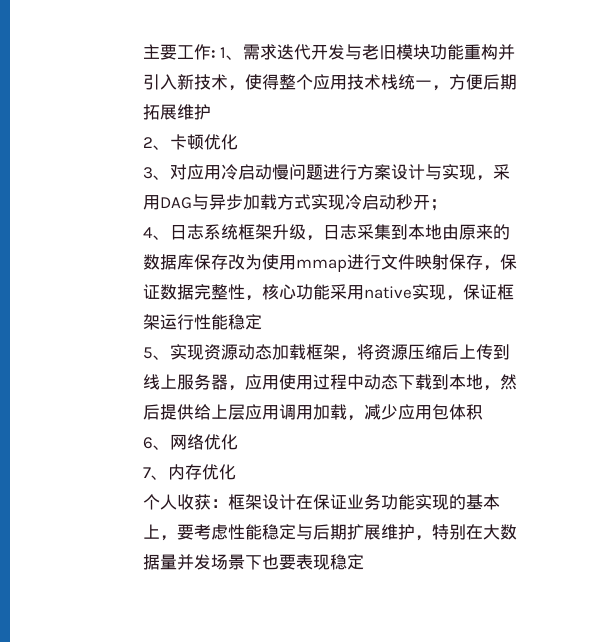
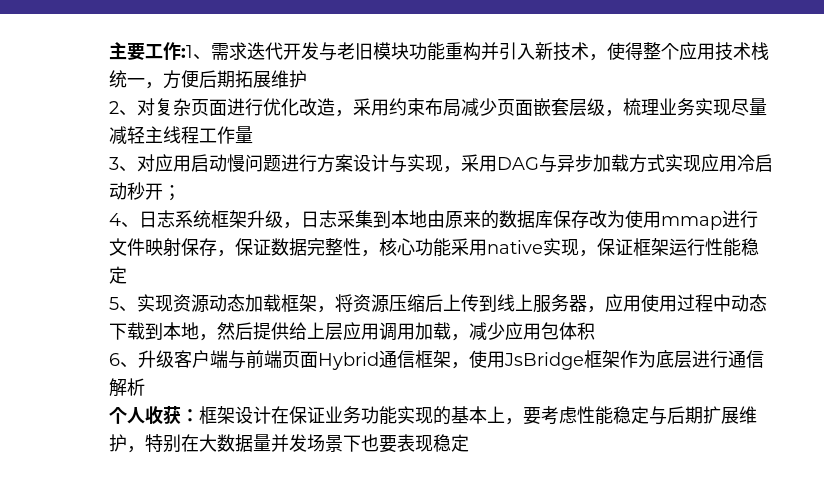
- 主要工作: 1、需求迭代开发与老旧模块功能重构并引入新技术，使得整个应用技术栈统一，方便后期拓展维护
+ 主要工作:1、需求迭代开发与老旧模块功能重构并引入新技术，使得整个应用技术栈统一，方便后期拓展维护
- 2、卡顿优化
+ 2、对复杂页面进行优化改造，采用约束布局减少页面嵌套层级，梳理业务实现尽量减轻主线程工作量
- 3、对应用冷启动慢问题进行方案设计与实现，采用DAG与异步加载方式实现冷启动秒开；
+ 3、对应用启动慢问题进行方案设计与实现，采用DAG与异步加载方式实现应用冷启动秒开；
- 6、网络优化
- 7、内存优化
+ 6、升级客户端与前端页面Hybrid通信框架，使用JsBridge框架作为底层进行通信解析

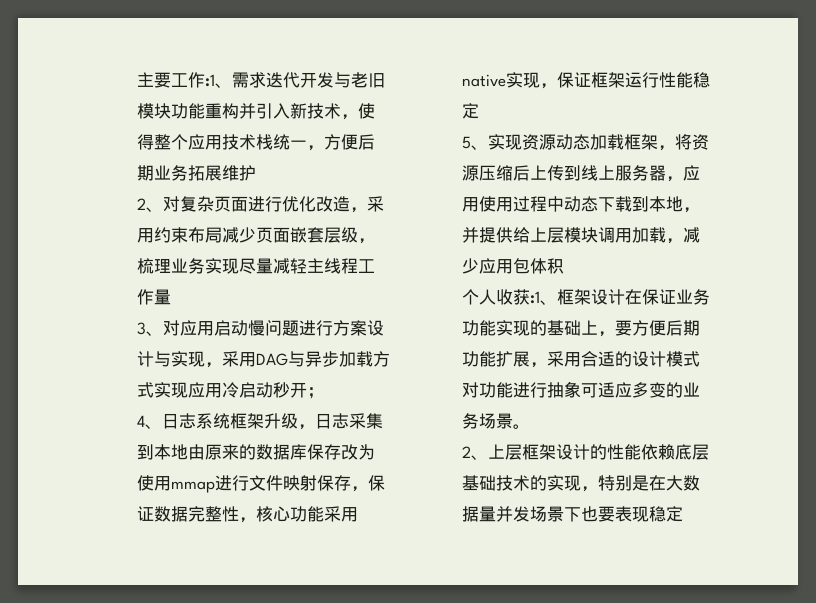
- 主要工作:1、需求迭代开发与老旧模块功能重构并引入新技术，使得整个应用技术栈统一，方便后期拓展维护
+ 主要工作:1、需求迭代开发与老旧模块功能重构并引入新技术，使得整个应用技术栈统一，方便后期业务拓展维护
- 5、实现资源动态加载框架，将资源压缩后上传到线上服务器，应用使用过程中动态下载到本地，然后提供给上层应用调用加载，减少应用包体积
+ 5、实现资源动态加载框架，将资源压缩后上传到线上服务器，应用使用过程中动态下载到本地，并提供给上层模块调用加载，减少应用包体积
- 6、升级客户端与前端页面Hybrid通信框架，使用JsBridge框架作为底层进行通信解析
- 个人收获：框架设计在保证业务功能实现的基本上，要考虑性能稳定与后期扩展维护，特别在大数据量并发场景下也要表现稳定
+ 个人收获:1、框架设计在保证业务功能实现的基础上，要方便后期功能扩展，采用合适的设计模式对功能进行抽象可适应多变的业务场景。
+ 2、上层框架设计的性能依赖底层基础技术的实现，特别是在大数据量并发场景下也要表现稳定

